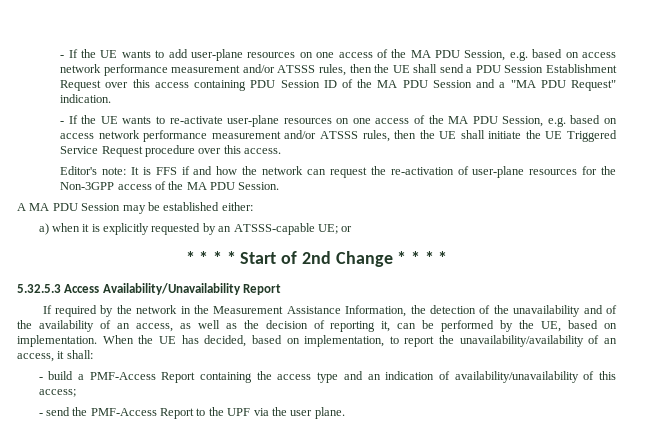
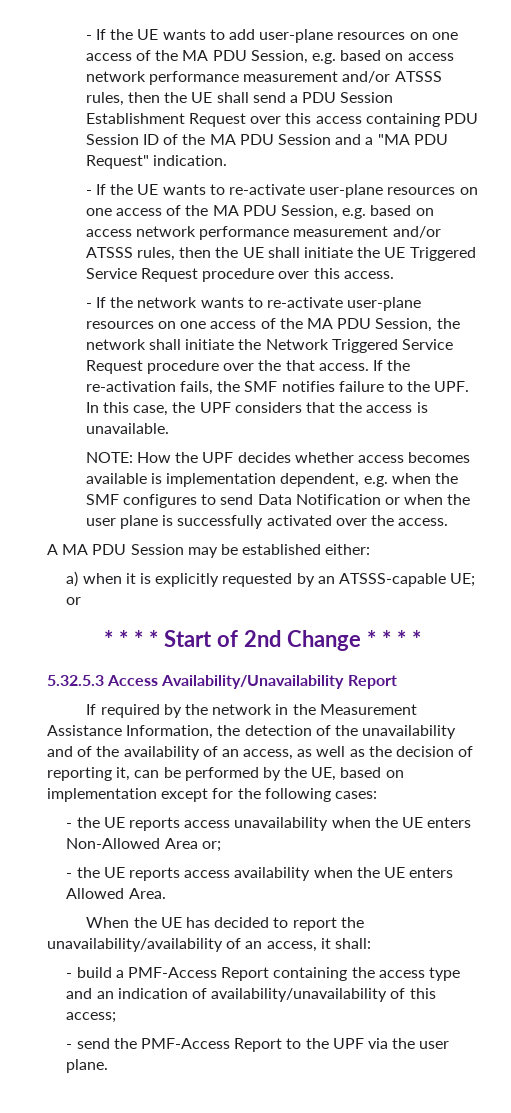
- Editor's note: It is FFS if and how the network can request the re-activation of user-plane resources for the Non-3GPP access of the MA PDU Session.
+ - If the network wants to re-activate user-plane resources on one access of the MA PDU Session, the network shall initiate the Network Triggered Service Request procedure over the that access. If the re-activation fails, the SMF notifies failure to the UPF. In this case, the UPF considers that the access is unavailable.
+ NOTE: How the UPF decides whether access becomes available is implementation dependent, e.g. when the SMF configures to send Data Notification or when the user plane is successfully activated over the access.
- If required by the network in the Measurement Assistance Information, the detection of the unavailability and of the availability of an access, as well as the decision of reporting it, can be performed by the UE, based on implementation. When the UE has decided, based on implementation, to report the unavailability/availability of an access, it shall:
+ If required by the network in the Measurement Assistance Information, the detection of the unavailability and of the availability of an access, as well as the decision of reporting it, can be performed by the UE, based on implementation except for the following cases:
+ - the UE reports access unavailability when the UE enters Non-Allowed Area or;
+ - the UE reports access availability when the UE enters Allowed Area.
+ When the UE has decided to report the unavailability/availability of an access, it shall:

